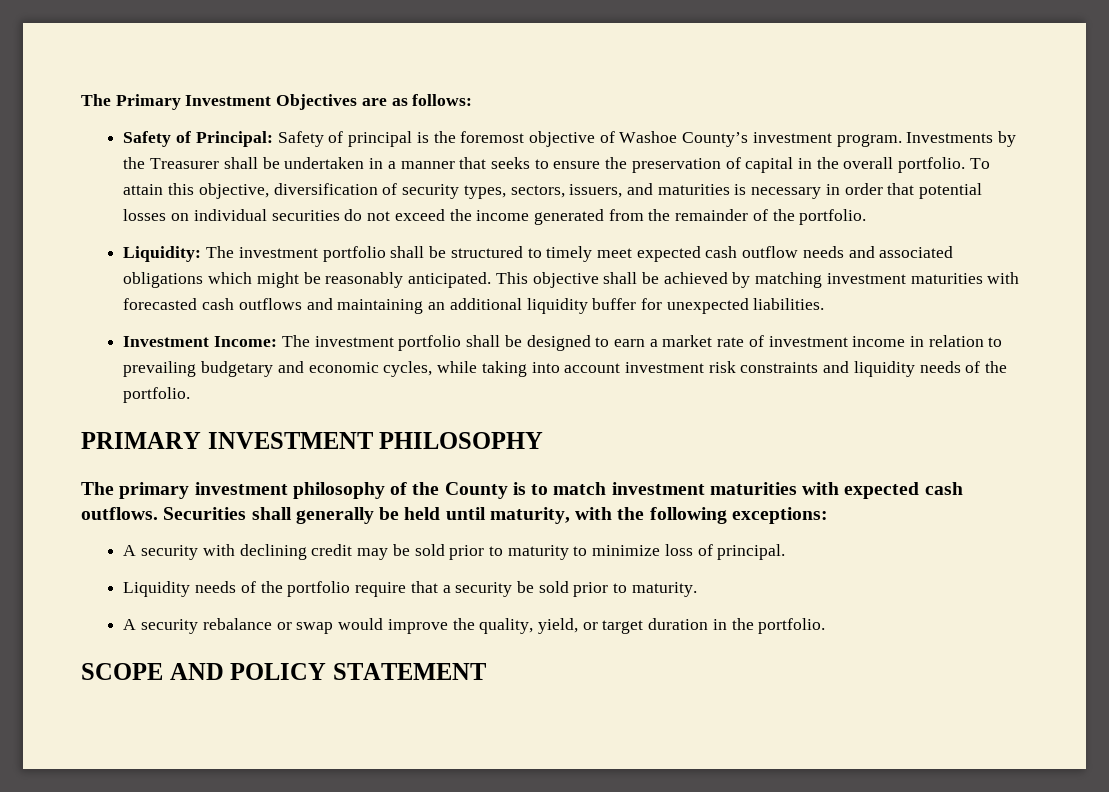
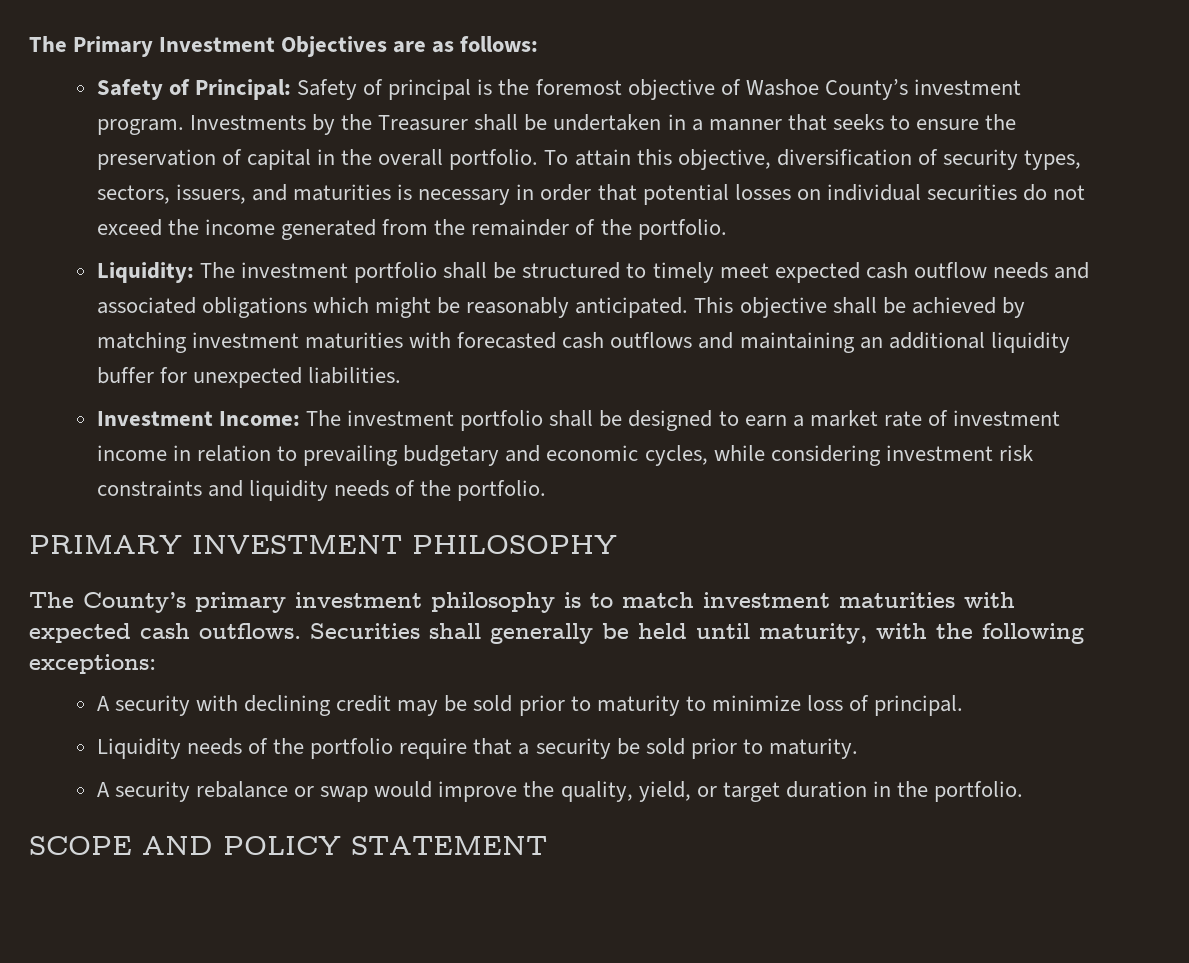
- Investment Income: The investment portfolio shall be designed to earn a market rate of investment income in relation to prevailing budgetary and economic cycles, while taking into account investment risk constraints and liquidity needs of the portfolio.
+ Investment Income: The investment portfolio shall be designed to earn a market rate of investment income in relation to prevailing budgetary and economic cycles, while considering investment risk constraints and liquidity needs of the portfolio.
- The primary investment philosophy of the County is to match investment maturities with expected cash outflows.
+ The County’s primary investment philosophy is to match investment maturities with expected cash outflows.

